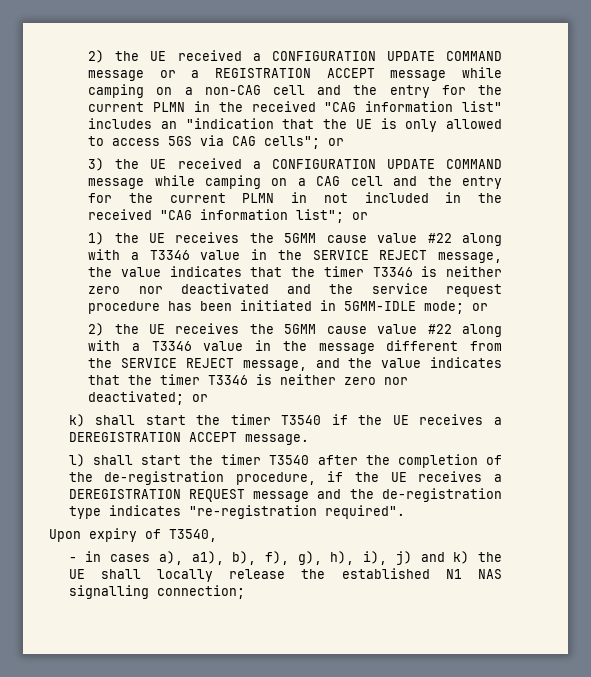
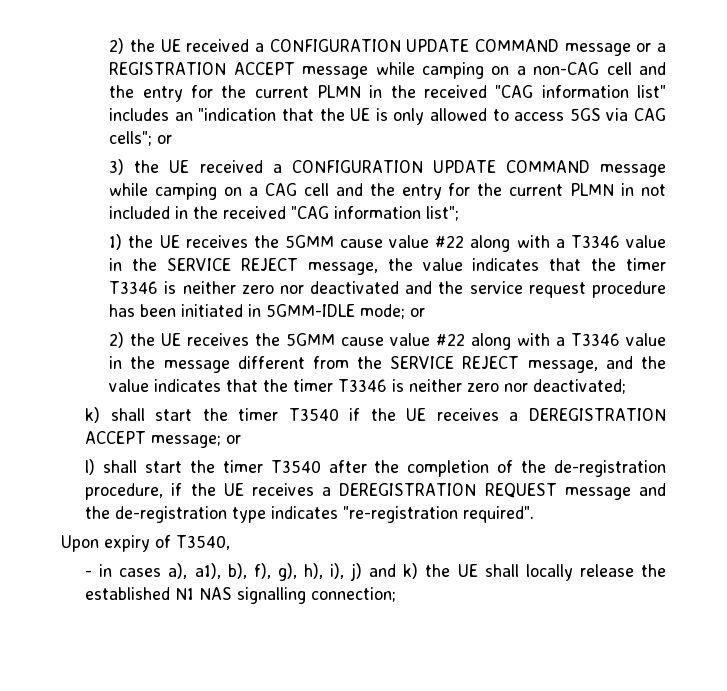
- 3) the UE received a CONFIGURATION UPDATE COMMAND message while camping on a CAG cell and the entry for the current PLMN in not included in the received "CAG information list"; or
+ 3) the UE received a CONFIGURATION UPDATE COMMAND message while camping on a CAG cell and the entry for the current PLMN in not included in the received "CAG information list";
- 2) the UE receives the 5GMM cause value #22 along with a T3346 value in the message different from the SERVICE REJECT message, and the value indicates that the timer T3346 is neither zero nor deactivated; or
+ 2) the UE receives the 5GMM cause value #22 along with a T3346 value in the message different from the SERVICE REJECT message, and the value indicates that the timer T3346 is neither zero nor deactivated;
- k) shall start the timer T3540 if the UE receives a DEREGISTRATION ACCEPT message.
+ k) shall start the timer T3540 if the UE receives a DEREGISTRATION ACCEPT message; or

